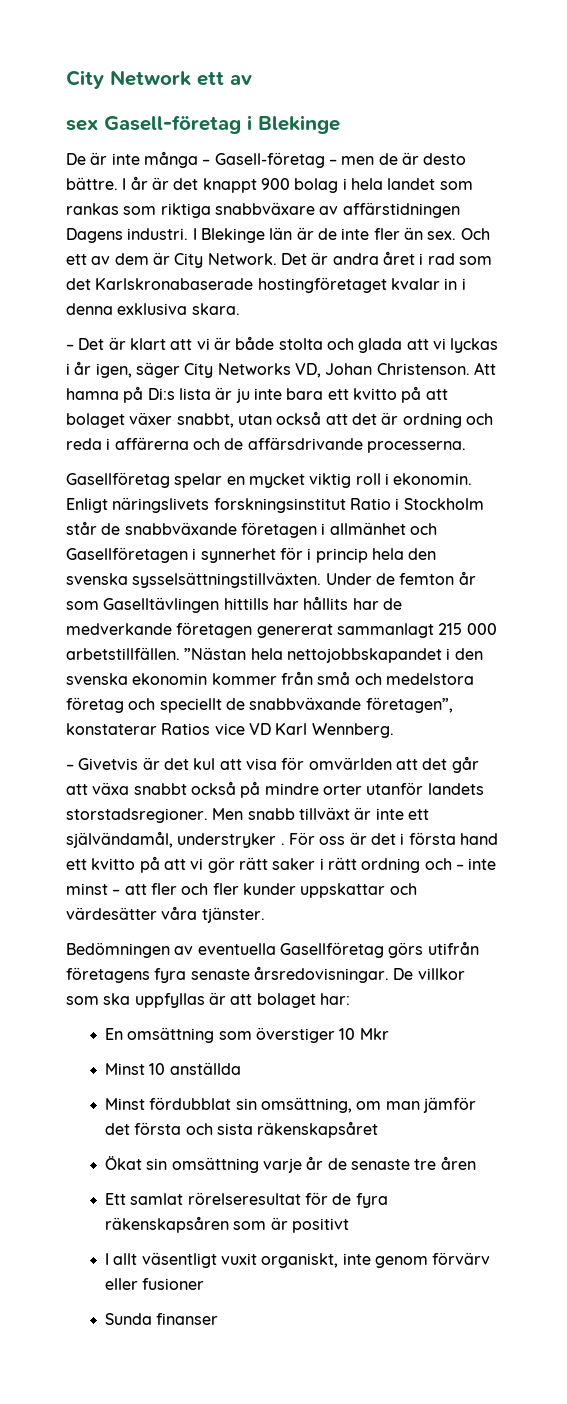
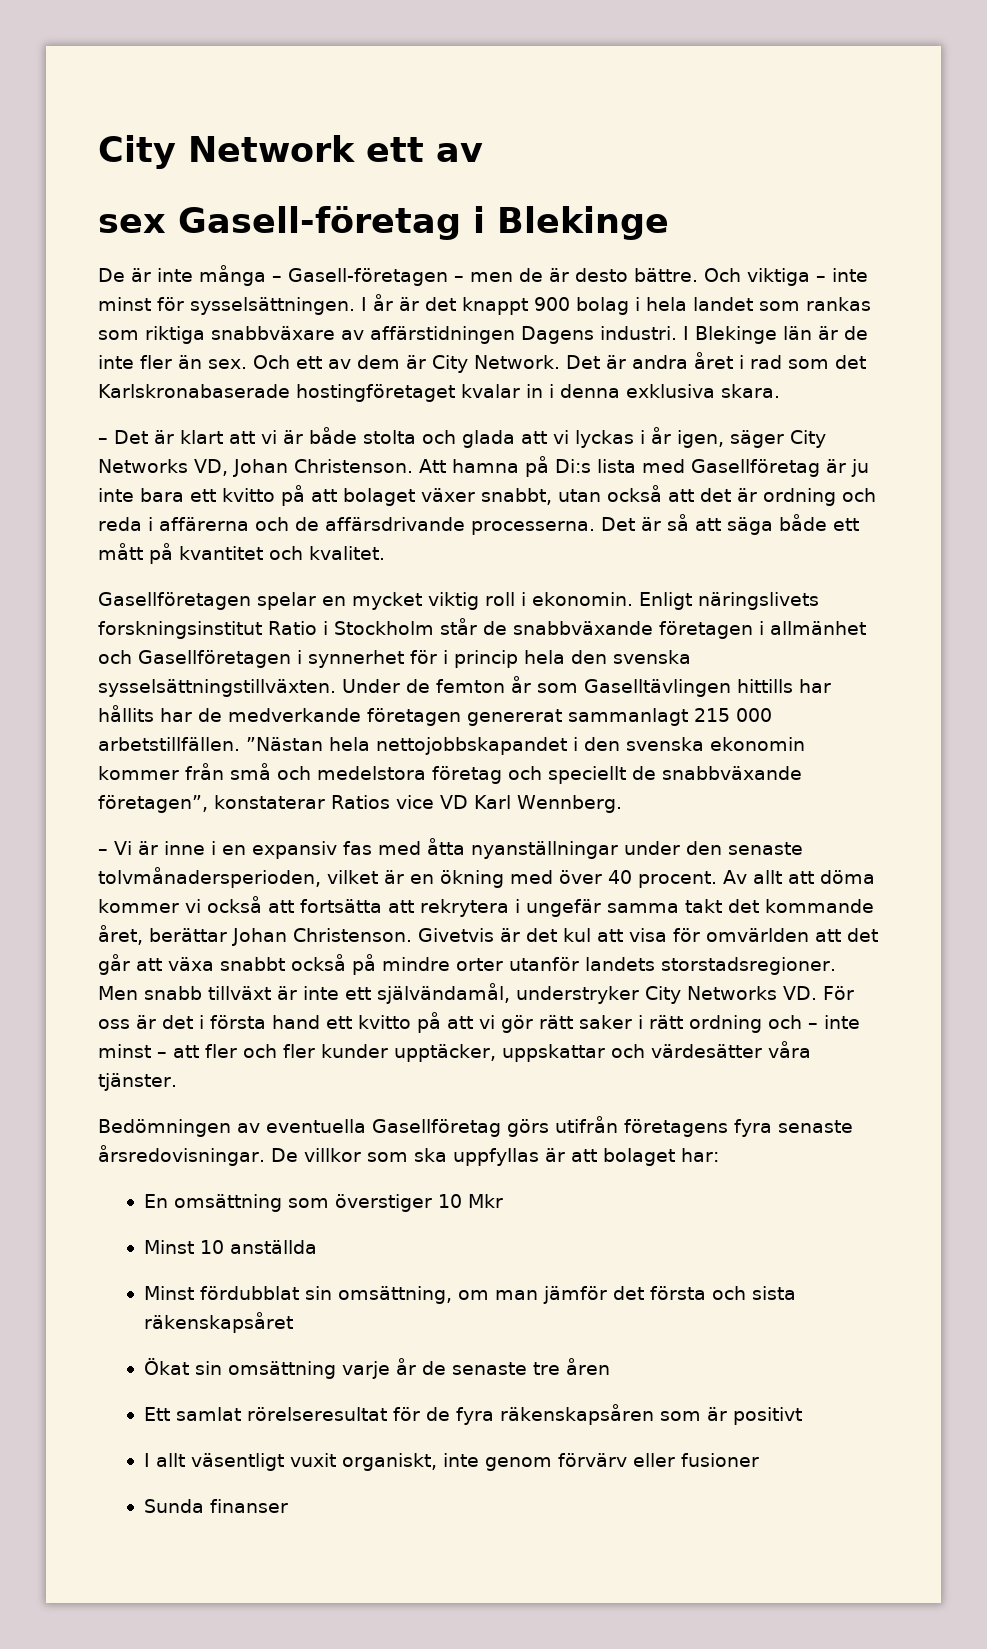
- De är inte många – Gasell-företag – men de är desto bättre.
+ De är inte många – Gasell-företagen – men de är desto bättre.
+ Och viktiga – inte minst för sysselsättningen.
- Att hamna på Di:s lista är ju inte bara ett kvitto på att bolaget växer snabbt, utan också att det är ordning och reda i affärerna och de affärsdrivande processerna.
- Gasellföretag spelar en mycket viktig roll i ekonomin.
+ Att hamna på Di:s lista med Gasellföretag är ju inte bara ett kvitto på att bolaget växer snabbt, utan också att det är ordning och reda i affärerna och de affärsdrivande processerna. Det är så att säga både ett mått på kvantitet och kvalitet.
+ Gasellföretagen spelar en mycket viktig roll i ekonomin.
- – Givetvis är det kul att visa för omvärlden att det går att växa snabbt också på mindre orter utanför landets storstadsregioner.
+ – Vi är inne i en expansiv fas med åtta nyanställningar under den senaste tolvmånadersperioden, vilket är en ökning med över 40 procent. Av allt att döma kommer vi också att fortsätta att rekrytera i ungefär samma takt det kommande året, berättar Johan Christenson. Givetvis är det kul att visa för omvärlden att det går att växa snabbt också på mindre orter utanför landets storstadsregioner.
- Men snabb tillväxt är inte ett självändamål, understryker . För oss är det i första hand ett kvitto på att vi gör rätt saker i rätt ordning och – inte minst – att fler och fler kunder uppskattar och värdesätter våra tjänster.
+ Men snabb tillväxt är inte ett självändamål, understryker City Networks VD. För oss är det i första hand ett kvitto på att vi gör rätt saker i rätt ordning och – inte minst – att fler och fler kunder upptäcker, uppskattar och värdesätter våra tjänster.

